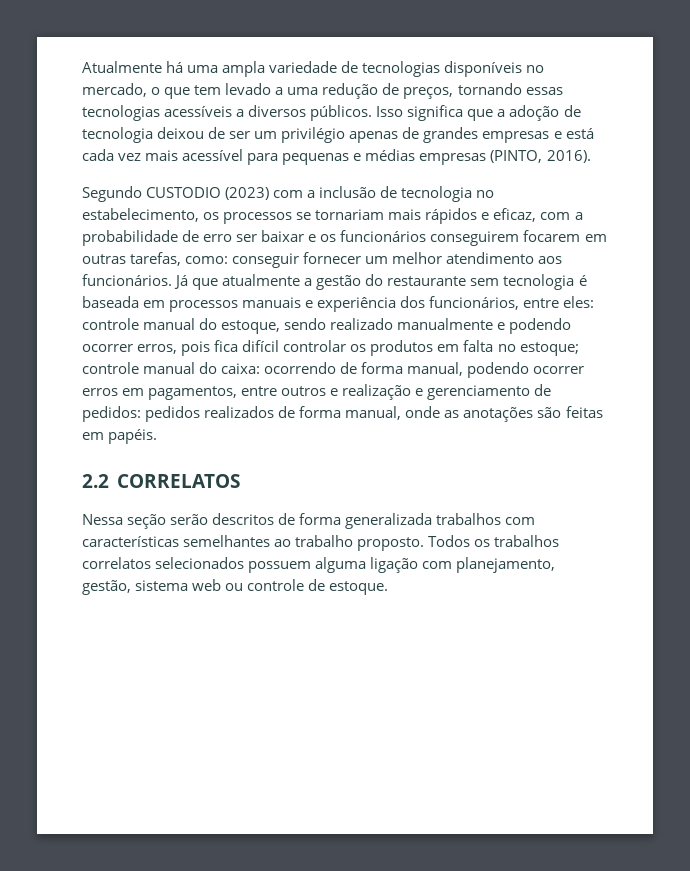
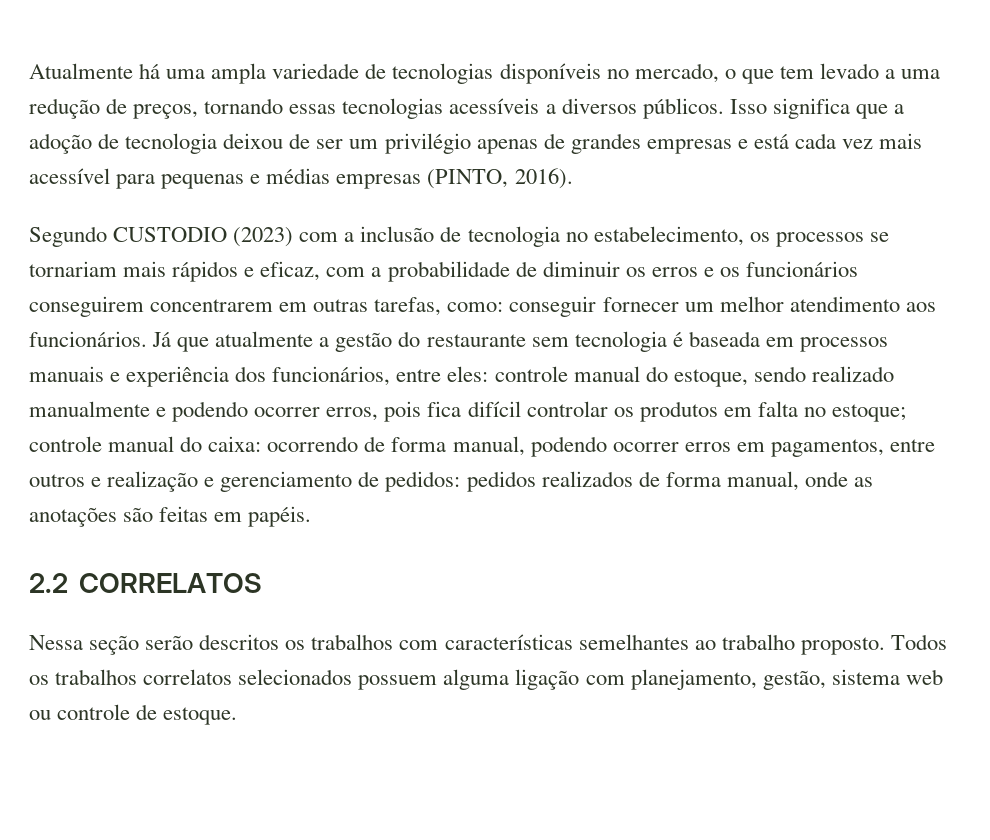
- Segundo CUSTODIO (2023) com a inclusão de tecnologia no estabelecimento, os processos se tornariam mais rápidos e eficaz, com a probabilidade de erro ser baixar e os funcionários conseguirem focarem em outras tarefas, como: conseguir fornecer um melhor atendimento aos funcionários.
+ Segundo CUSTODIO (2023) com a inclusão de tecnologia no estabelecimento, os processos se tornariam mais rápidos e eficaz, com a probabilidade de diminuir os erros e os funcionários conseguirem concentrarem em outras tarefas, como: conseguir fornecer um melhor atendimento aos funcionários.
- Nessa seção serão descritos de forma generalizada trabalhos com características semelhantes ao trabalho proposto.
+ Nessa seção serão descritos os trabalhos com características semelhantes ao trabalho proposto.

